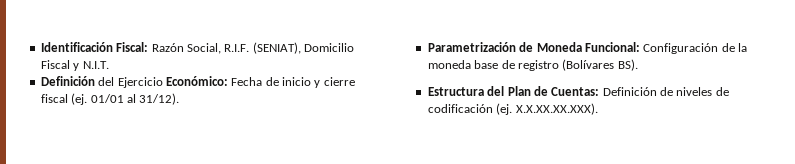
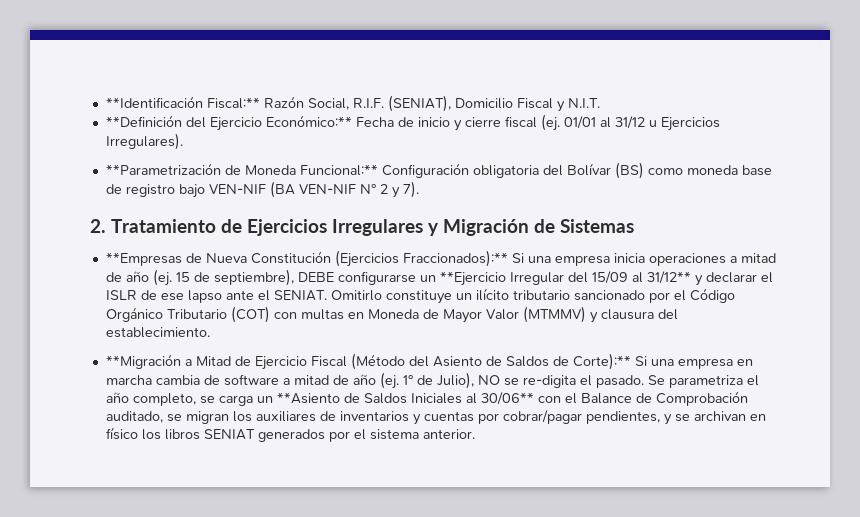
- Identificación Fiscal: Razón Social, R.I.F. (SENIAT), Domicilio Fiscal y N.I.T.
+ **Identificación Fiscal:** Razón Social, R.I.F. (SENIAT), Domicilio Fiscal y N.I.T.
- Definición del Ejercicio Económico: Fecha de inicio y cierre fiscal (ej.
+ **Definición del Ejercicio Económico:** Fecha de inicio y cierre fiscal (ej.
- 01/01 al 31/12).
- Parametrización de Moneda Funcional: Configuración de la moneda base de registro (Bolívares BS).
- Estructura del Plan de Cuentas: Definición de niveles de codificación (ej. X.X.XX.XX.XXX).
+ 01/01 al 31/12 u Ejercicios Irregulares).
+ **Parametrización de Moneda Funcional:** Configuración obligatoria del Bolívar (BS) como moneda base de registro bajo VEN-NIF (BA VEN-NIF N° 2 y 7).
+ 2. Tratamiento de Ejercicios Irregulares y Migración de Sistemas
+ **Empresas de Nueva Constitución (Ejercicios Fraccionados):** Si una empresa inicia operaciones a mitad de año (ej. 15 de septiembre), DEBE configurarse un **Ejercicio Irregular del 15/09 al 31/12** y declarar el ISLR de ese lapso ante el SENIAT. Omitirlo constituye un ilícito tributario sancionado por el Código Orgánico Tributario (COT) con multas en Moneda de Mayor Valor (MTMMV) y clausura del establecimiento.
+ **Migración a Mitad de Ejercicio Fiscal (Método del Asiento de Saldos de Corte):** Si una empresa en marcha cambia de software a mitad de año (ej. 1° de Julio), NO se re-digita el pasado. Se parametriza el año completo, se carga un **Asiento de Saldos Iniciales al 30/06** con el Balance de Comprobación auditado, se migran los auxiliares de inventarios y cuentas por cobrar/pagar pendientes, y se archivan en físico los libros SENIAT generados por el sistema anterior.

